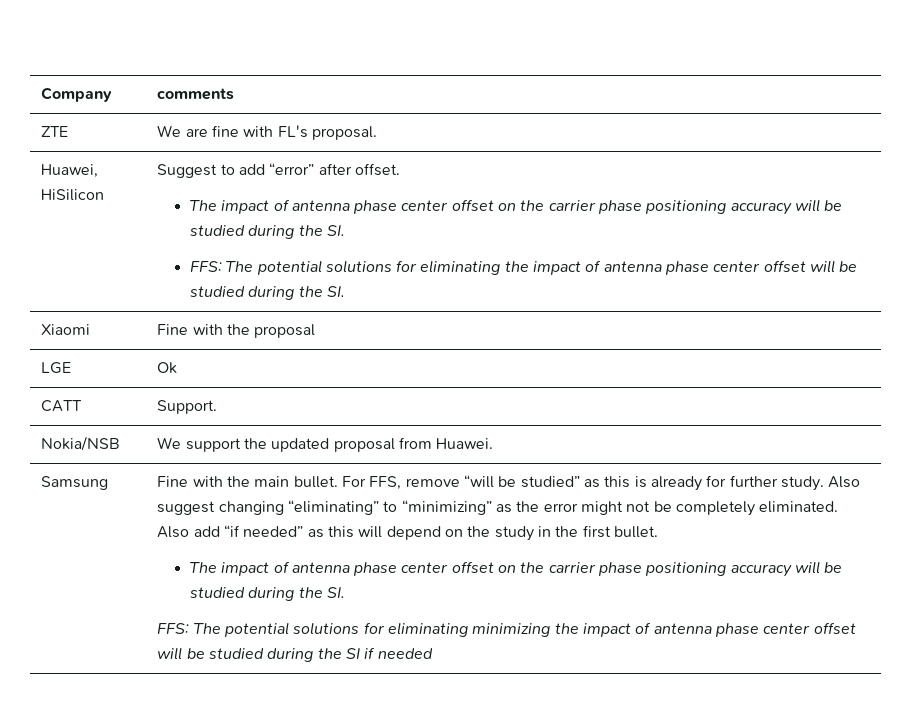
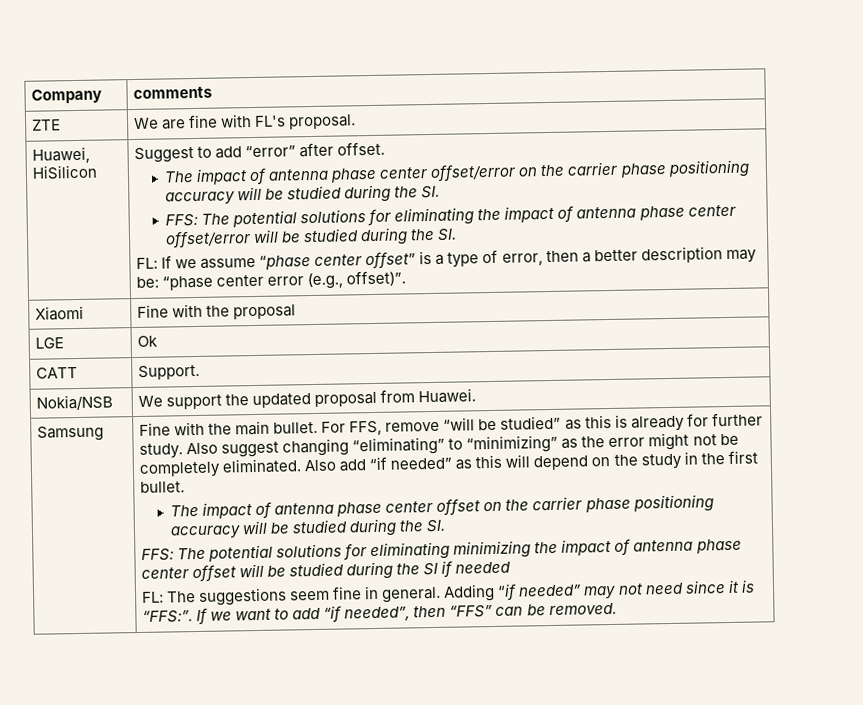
  Suggest to add “error” after offset.
- The impact of antenna phase center offset on the carrier phase positioning accuracy will be studied during the SI.
+ The impact of antenna phase center offset/error on the carrier phase positioning accuracy will be studied during the SI.
- FFS: The potential solutions for eliminating the impact of antenna phase center offset will be studied during the SI.
+ FFS: The potential solutions for eliminating the impact of antenna phase center offset/error will be studied during the SI.
+ FL: If we assume “phase center offset” is a type of error, then a better description may be: “phase center error (e.g., offset)”.
+ FL: The suggestions seem fine in general. Adding “if needed” may not need since it is “FFS:”. If we want to add “if needed”, then “FFS” can be removed.

